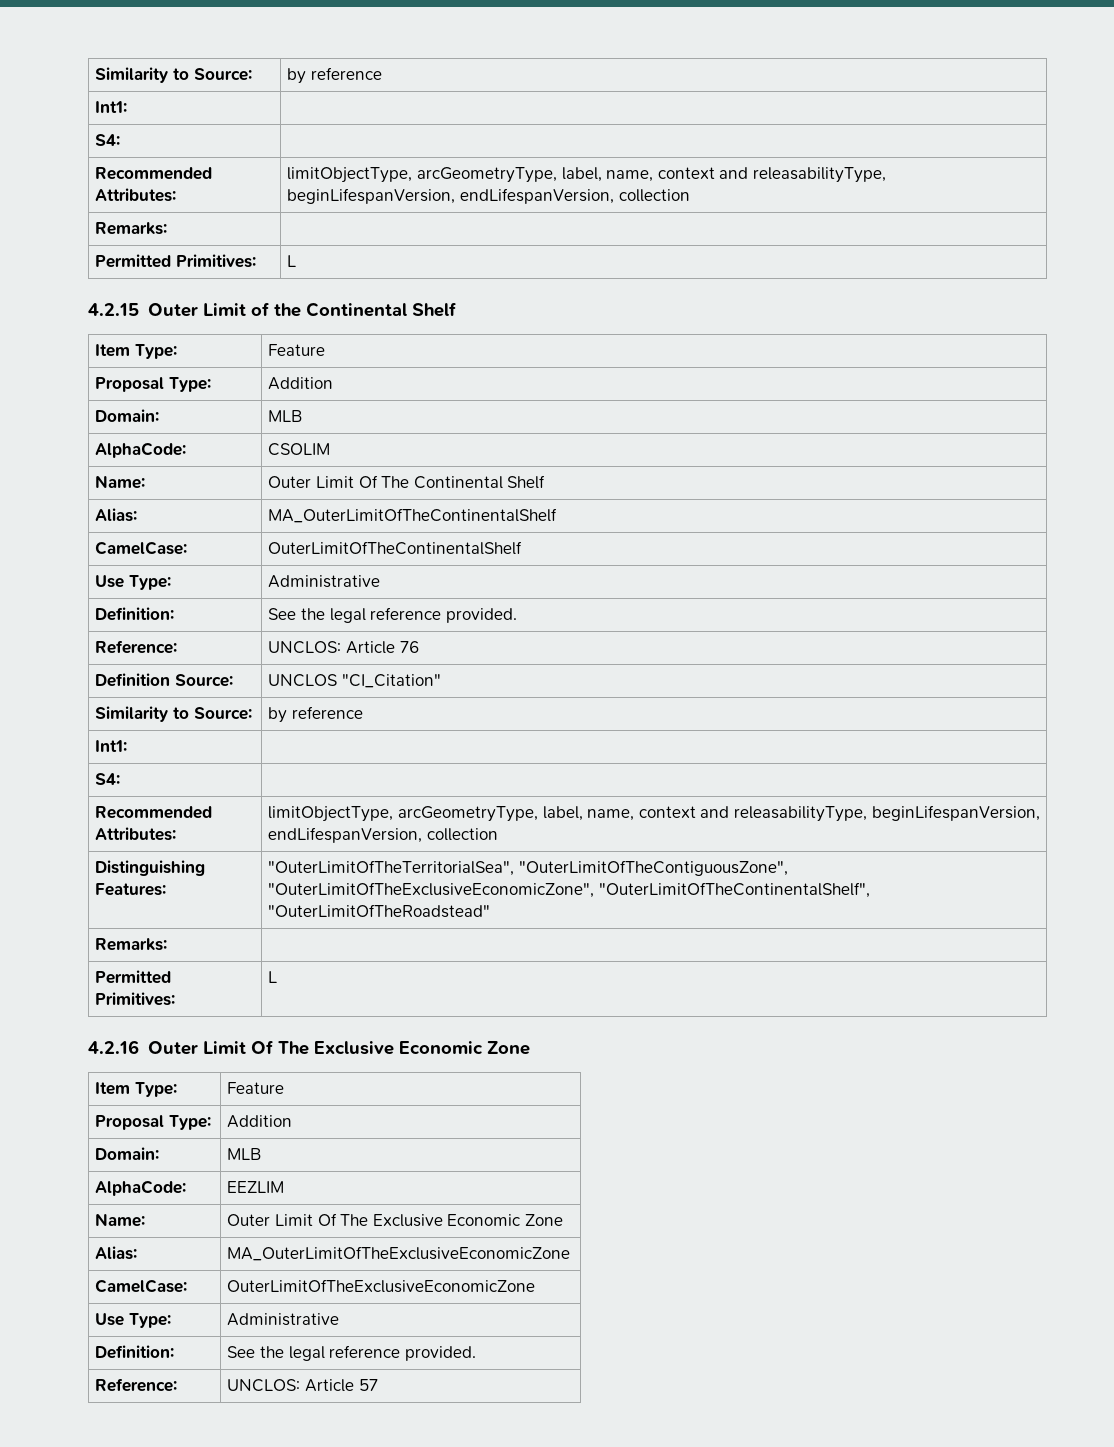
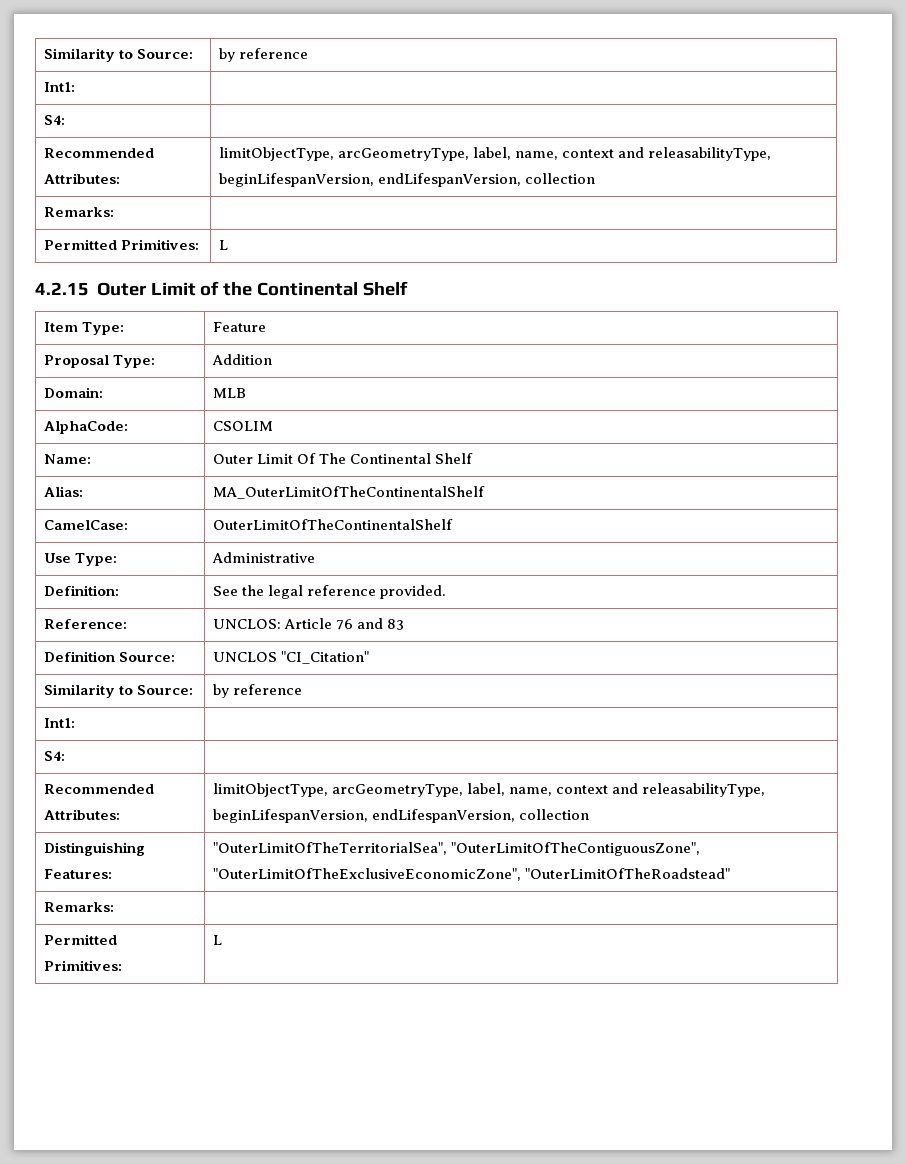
- Reference: | UNCLOS: Article 76
+ Reference: | UNCLOS: Article 76 and 83
- Distinguishing Features: | "OuterLimitOfTheTerritorialSea", "OuterLimitOfTheContiguousZone", "OuterLimitOfTheExclusiveEconomicZone", "OuterLimitOfTheContinentalShelf", "OuterLimitOfTheRoadstead"
+ Distinguishing Features: | "OuterLimitOfTheTerritorialSea", "OuterLimitOfTheContiguousZone", "OuterLimitOfTheExclusiveEconomicZone", "OuterLimitOfTheRoadstead"
- 4.2.16 Outer Limit Of The Exclusive Economic Zone
- Item Type: | Feature
- Proposal Type: | Addition
- Domain: | MLB
- AlphaCode: | EEZLIM
- Name: | Outer Limit Of The Exclusive Economic Zone
- Alias: | MA_OuterLimitOfTheExclusiveEconomicZone
- CamelCase: | OuterLimitOfTheExclusiveEconomicZone
- Use Type: | Administrative
- Definition: | See the legal reference provided.
- Reference: | UNCLOS: Article 57

